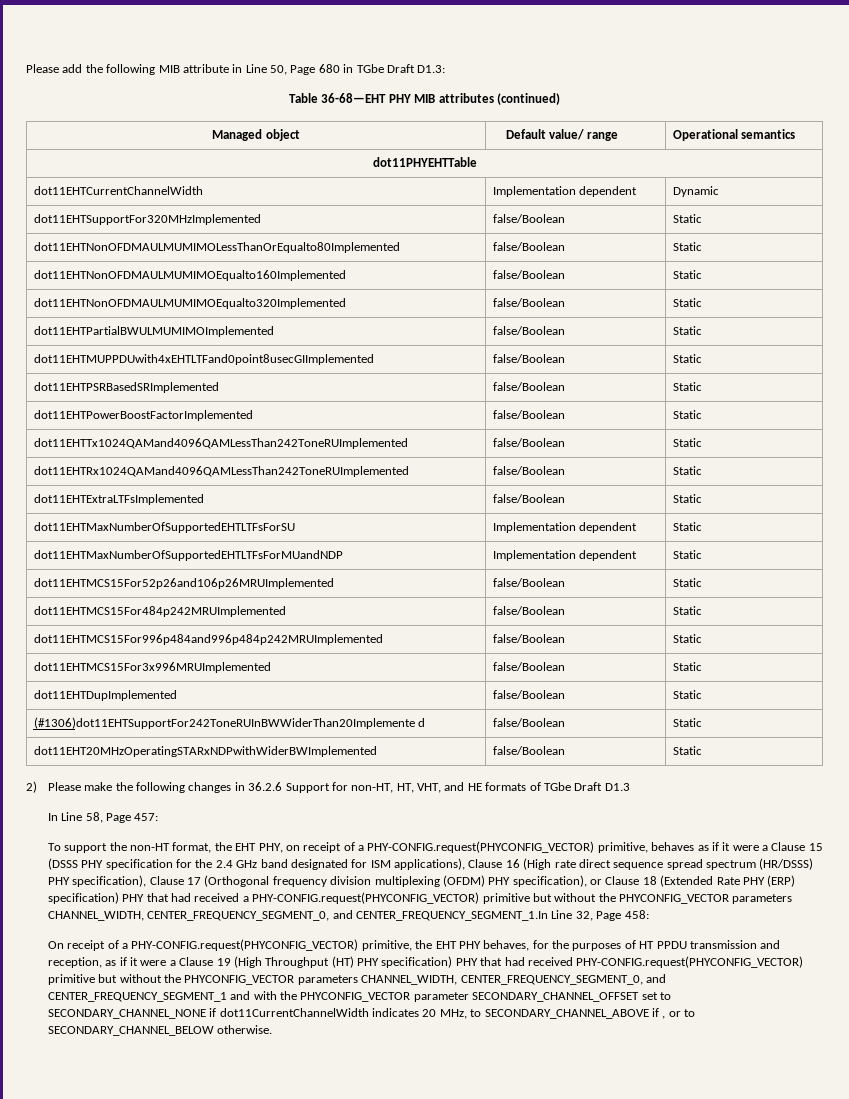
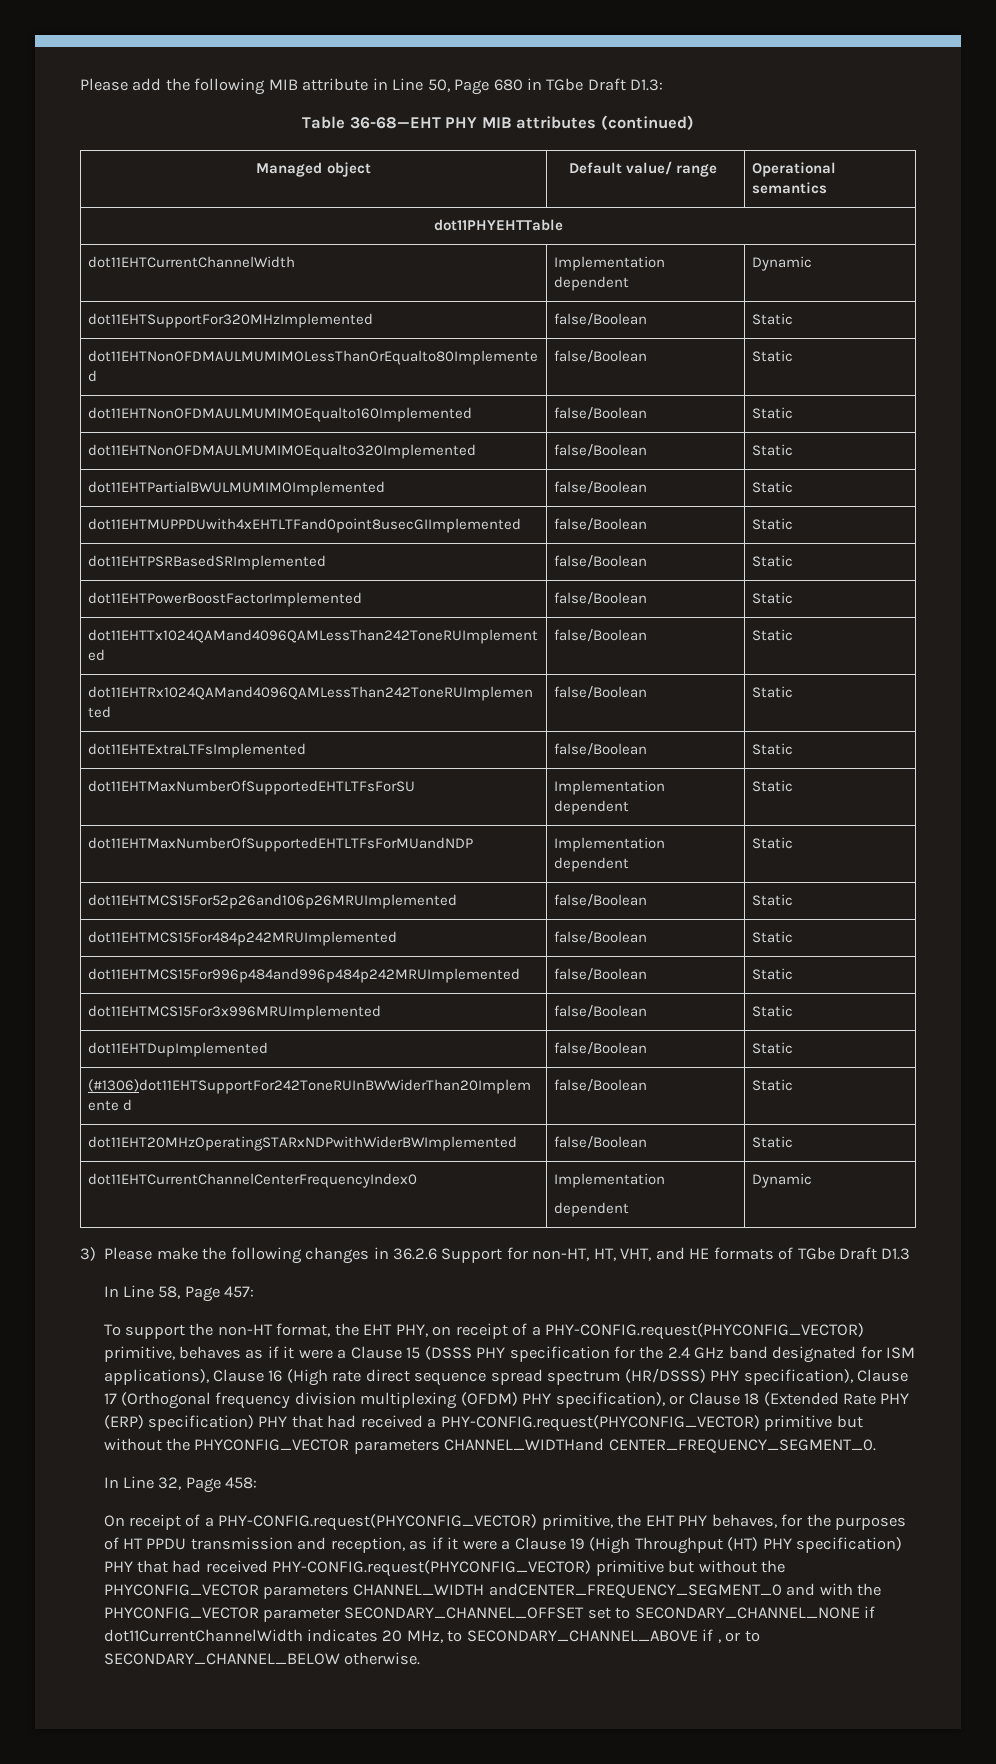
- 2) Please make the following changes in 36.2.6 Support for non-HT, HT, VHT, and HE formats of TGbe Draft D1.3
+ dot11EHTCurrentChannelCenterFrequencyIndex0 | Implementation
+ dependent | Dynamic
+ 3) Please make the following changes in 36.2.6 Support for non-HT, HT, VHT, and HE formats of TGbe Draft D1.3
- To support the non-HT format, the EHT PHY, on receipt of a PHY-CONFIG.request(PHYCONFIG_VECTOR) primitive, behaves as if it were a Clause 15 (DSSS PHY specification for the 2.4 GHz band designated for ISM applications), Clause 16 (High rate direct sequence spread spectrum (HR/DSSS) PHY specification), Clause 17 (Orthogonal frequency division multiplexing (OFDM) PHY specification), or Clause 18 (Extended Rate PHY (ERP) specification) PHY that had received a PHY-CONFIG.request(PHYCONFIG_VECTOR) primitive but without the PHYCONFIG_VECTOR parameters CHANNEL_WIDTH, CENTER_FREQUENCY_SEGMENT_0, and CENTER_FREQUENCY_SEGMENT_1.In Line 32, Page 458:
+ To support the non-HT format, the EHT PHY, on receipt of a PHY-CONFIG.request(PHYCONFIG_VECTOR) primitive, behaves as if it were a Clause 15 (DSSS PHY specification for the 2.4 GHz band designated for ISM applications), Clause 16 (High rate direct sequence spread spectrum (HR/DSSS) PHY specification), Clause 17 (Orthogonal frequency division multiplexing (OFDM) PHY specification), or Clause 18 (Extended Rate PHY (ERP) specification) PHY that had received a PHY-CONFIG.request(PHYCONFIG_VECTOR) primitive but without the PHYCONFIG_VECTOR parameters CHANNEL_WIDTHand CENTER_FREQUENCY_SEGMENT_0.
+ In Line 32, Page 458:
- On receipt of a PHY-CONFIG.request(PHYCONFIG_VECTOR) primitive, the EHT PHY behaves, for the purposes of HT PPDU transmission and reception, as if it were a Clause 19 (High Throughput (HT) PHY specification) PHY that had received PHY-CONFIG.request(PHYCONFIG_VECTOR) primitive but without the PHYCONFIG_VECTOR parameters CHANNEL_WIDTH, CENTER_FREQUENCY_SEGMENT_0, and CENTER_FREQUENCY_SEGMENT_1 and with the PHYCONFIG_VECTOR parameter SECONDARY_CHANNEL_OFFSET set to SECONDARY_CHANNEL_NONE if dot11CurrentChannelWidth indicates 20 MHz, to SECONDARY_CHANNEL_ABOVE if , or to SECONDARY_CHANNEL_BELOW otherwise.
+ On receipt of a PHY-CONFIG.request(PHYCONFIG_VECTOR) primitive, the EHT PHY behaves, for the purposes of HT PPDU transmission and reception, as if it were a Clause 19 (High Throughput (HT) PHY specification) PHY that had received PHY-CONFIG.request(PHYCONFIG_VECTOR) primitive but without the PHYCONFIG_VECTOR parameters CHANNEL_WIDTH andCENTER_FREQUENCY_SEGMENT_0 and with the PHYCONFIG_VECTOR parameter SECONDARY_CHANNEL_OFFSET set to SECONDARY_CHANNEL_NONE if dot11CurrentChannelWidth indicates 20 MHz, to SECONDARY_CHANNEL_ABOVE if , or to SECONDARY_CHANNEL_BELOW otherwise.

